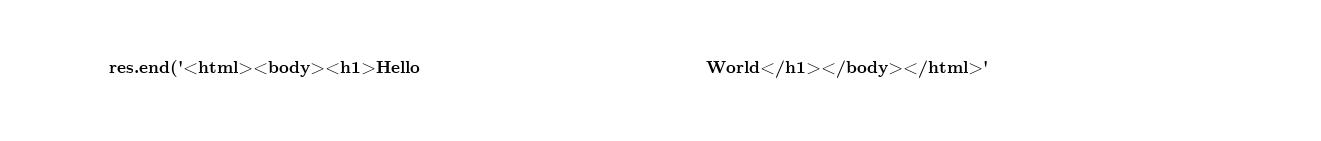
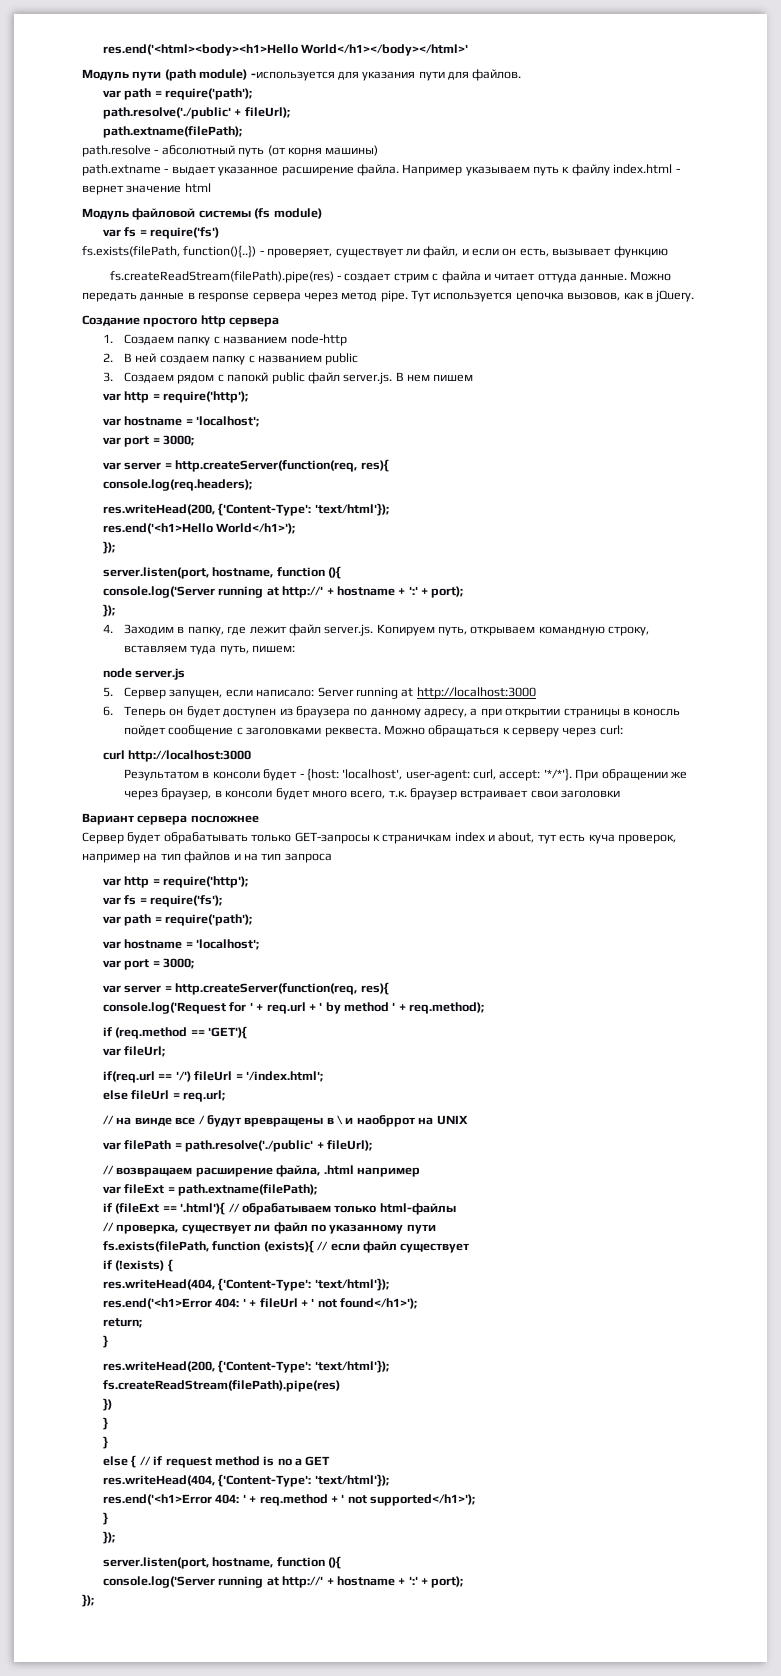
+ Модуль пути (path module) -используется для указания пути для файлов.
+ var path = require('path');
+ path.resolve('./public' + fileUrl);
+ path.extname(filePath);
+ path.resolve - абсолютный путь (от корня машины)
+ path.extname - выдает указанное расширение файла. Например указываем путь к файлу index.html - вернет значение html
+ Модуль файловой системы (fs module)
+ var fs = require('fs')
+ fs.exists(filePath, function(){..}) - проверяет, существует ли файл, и если он есть, вызывает функцию
+ fs.createReadStream(filePath).pipe(res) - создает стрим с файла и читает оттуда данные. Можно передать данные в response сервера через метод pipe. Тут используется цепочка вызовов, как в jQuery.
+ Создание простого http сервера
+ 1. Создаем папку с названием node-http
+ 2. В ней создаем папку c названием public
+ 3. Создаем рядом с папокй public файл server.js. В нем пишем
+ var http = require('http');
+ var hostname = 'localhost';
+ var port = 3000;
+ var server = http.createServer(function(req, res){
+ console.log(req.headers);
+ res.writeHead(200, {'Content-Type': 'text/html'});
+ res.end('<h1>Hello World</h1>');
+ });
+ server.listen(port, hostname, function (){
+ console.log('Server running at http://' + hostname + ':' + port);
+ });
+ 4. Заходим в папку, где лежит файл server.js. Копируем путь, открываем командную строку, вставляем туда путь, пишем:
+ node server.js
+ 5. Сервер запущен, если написало: Server running at http://localhost:3000
+ 6. Теперь он будет доступен из браузера по данному адресу, а при открытии страницы в коносль пойдет сообщение с заголовками реквеста. Можно обращаться к серверу через curl:
+ curl http://localhost:3000
+ Результатом в консоли будет - {host: 'localhost', user-agent: curl, accept: '*/*'}. При обращении же через браузер, в консоли будет много всего, т.к. браузер встраивает свои заголовки
+ Вариант сервера посложнее
+ Сервер будет обрабатывать только GET-запросы к страничкам index и about, тут есть куча проверок, например на тип файлов и на тип запроса
+ var http = require('http');
+ var fs = require('fs');
+ var path = require('path');
+ var hostname = 'localhost';
+ var port = 3000;
+ var server = http.createServer(function(req, res){
+ console.log('Request for ' + req.url + ' by method ' + req.method);
+ if (req.method == 'GET'){
+ var fileUrl;
+ if(req.url == '/') fileUrl = '/index.html';
+ else fileUrl = req.url;
+ // на винде все / будут вревращены в \ и наобррот на UNIX
+ var filePath = path.resolve('./public' + fileUrl);
+ // возвращаем расширение файла, .html например
+ var fileExt = path.extname(filePath);
+ if (fileExt == '.html'){ // обрабатываем только html-файлы
+ // проверка, существует ли файл по указанному пути
+ fs.exists(filePath, function (exists){ // если файл существует
+ if (!exists) {
+ res.writeHead(404, {'Content-Type': 'text/html'});
+ res.end('<h1>Error 404: ' + fileUrl + ' not found</h1>');
+ return;
+ }
+ res.writeHead(200, {'Content-Type': 'text/html'});
+ fs.createReadStream(filePath).pipe(res)
+ })
+ }
+ }
+ else { // if request method is no a GET
+ res.writeHead(404, {'Content-Type': 'text/html'});
+ res.end('<h1>Error 404: ' + req.method + ' not supported</h1>');
+ }
+ });
+ server.listen(port, hostname, function (){
+ console.log('Server running at http://' + hostname + ':' + port);
+ });

